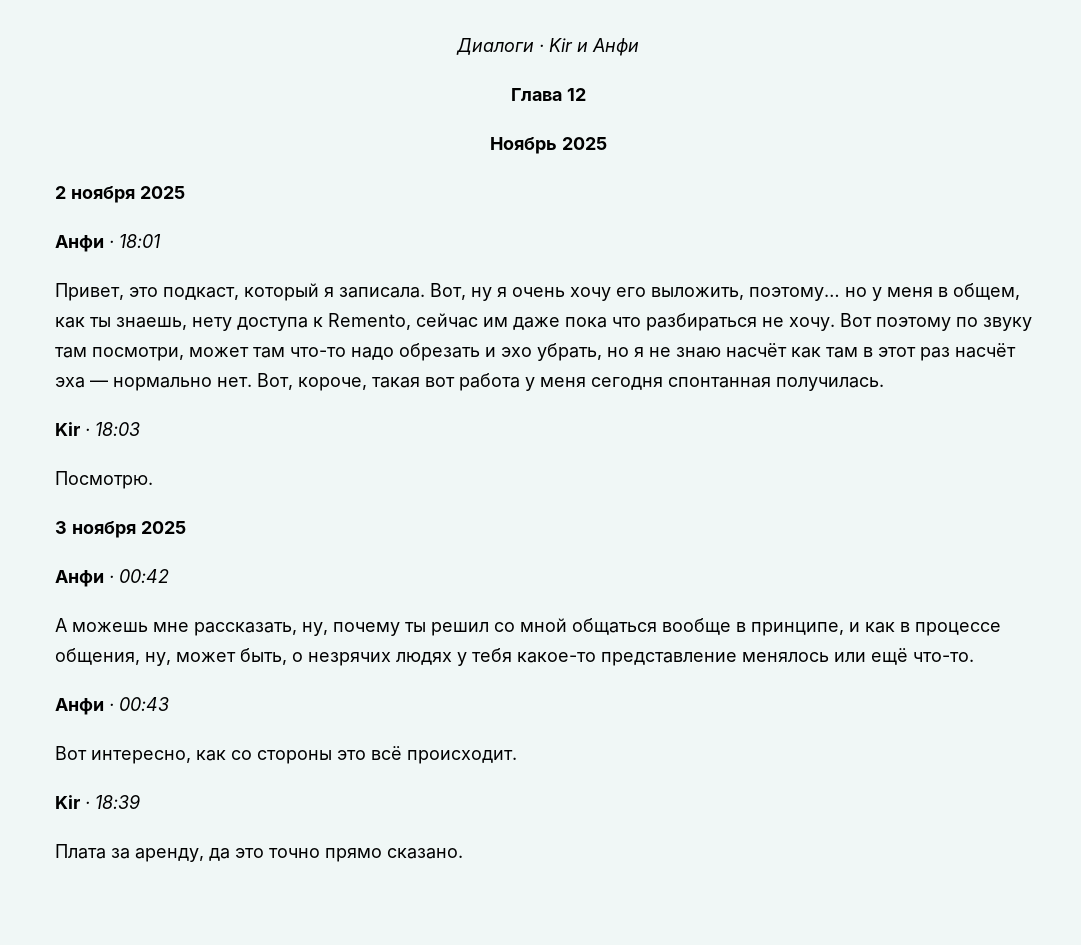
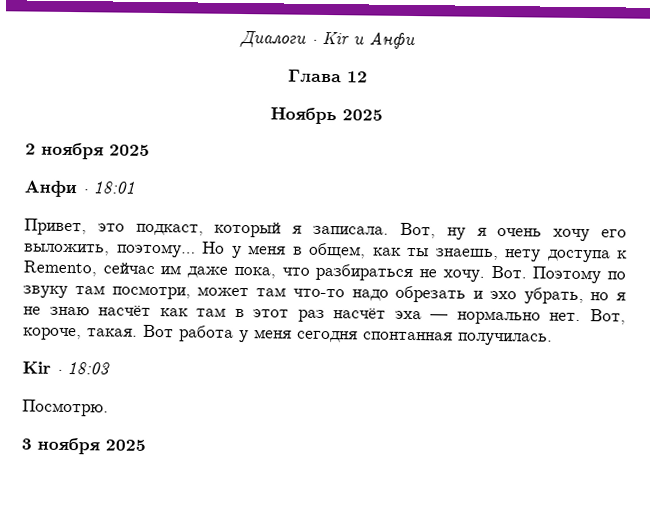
- Вот, ну я очень хочу его выложить, поэтому… но у меня в общем, как ты знаешь, нету доступа к Remento, сейчас им даже пока что разбираться не хочу.
+ Вот, ну я очень хочу его выложить, поэтому… Но у меня в общем, как ты знаешь, нету доступа к Remento, сейчас им даже пока, что разбираться не хочу.
- Вот поэтому по звуку там посмотри, может там что-то надо обрезать и эхо убрать, но я не знаю насчёт как там в этот раз насчёт эха — нормально нет.
+ Вот. Поэтому по звуку там посмотри, может там что-то надо обрезать и эхо убрать, но я не знаю насчёт как там в этот раз насчёт эха — нормально нет.
- Вот, короче, такая вот работа у меня сегодня спонтанная получилась.
+ Вот, короче, такая. Вот работа у меня сегодня спонтанная получилась.
- Анфи · 00:42
- А можешь мне рассказать, ну, почему ты решил со мной общаться вообще в принципе, и как в процессе общения, ну, может быть, о незрячих людях у тебя какое-то представление менялось или ещё что-то.
- Анфи · 00:43
- Вот интересно, как со стороны это всё происходит.
- Kir · 18:39
- Плата за аренду, да это точно прямо сказано.

